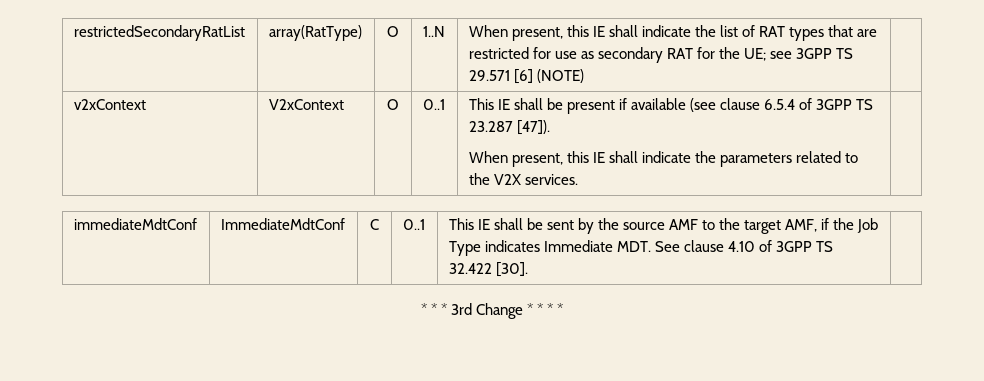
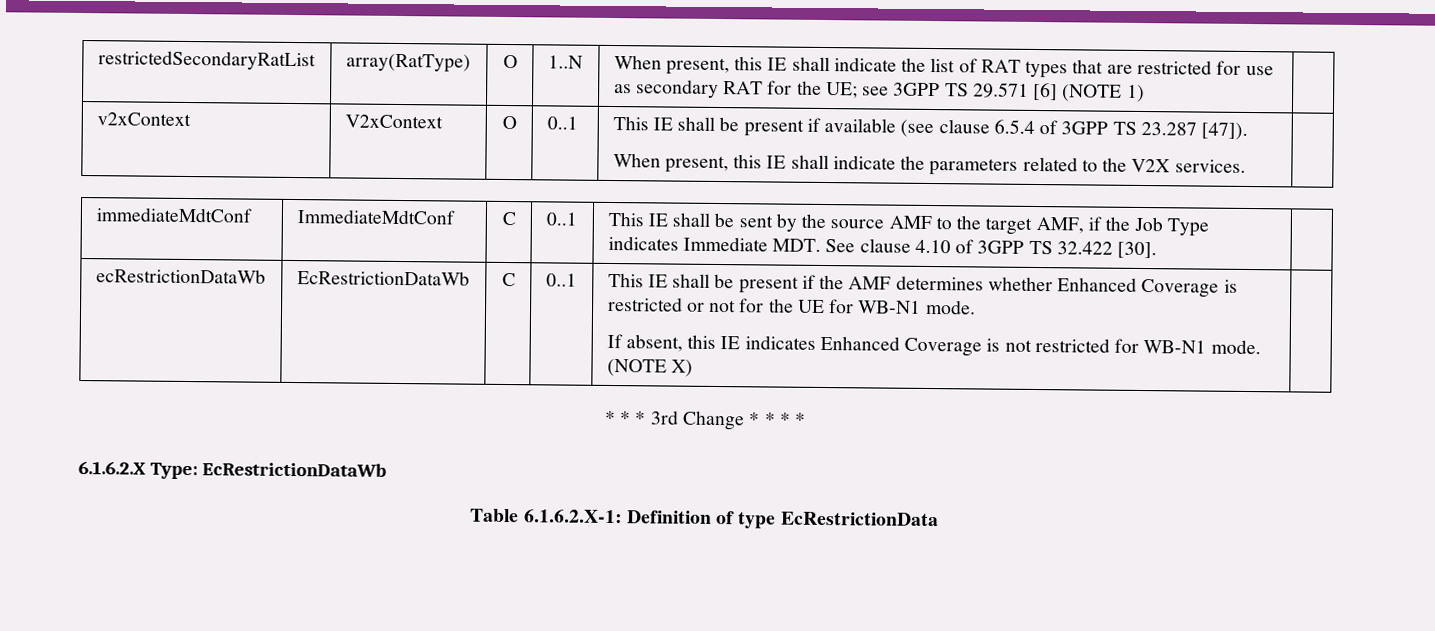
- restrictedSecondaryRatList | array(RatType) | O | 1..N | When present, this IE shall indicate the list of RAT types that are restricted for use as secondary RAT for the UE; see 3GPP TS 29.571 [6] (NOTE) |
+ restrictedSecondaryRatList | array(RatType) | O | 1..N | When present, this IE shall indicate the list of RAT types that are restricted for use as secondary RAT for the UE; see 3GPP TS 29.571 [6] (NOTE 1) |
+ ecRestrictionDataWb | EcRestrictionDataWb | C | 0..1 | This IE shall be present if the AMF determines whether Enhanced Coverage is restricted or not for the UE for WB-N1 mode.
+ If absent, this IE indicates Enhanced Coverage is not restricted for WB-N1 mode. (NOTE X)
+ 6.1.6.2.X Type: EcRestrictionDataWb
+ Table 6.1.6.2.X-1: Definition of type EcRestrictionData

